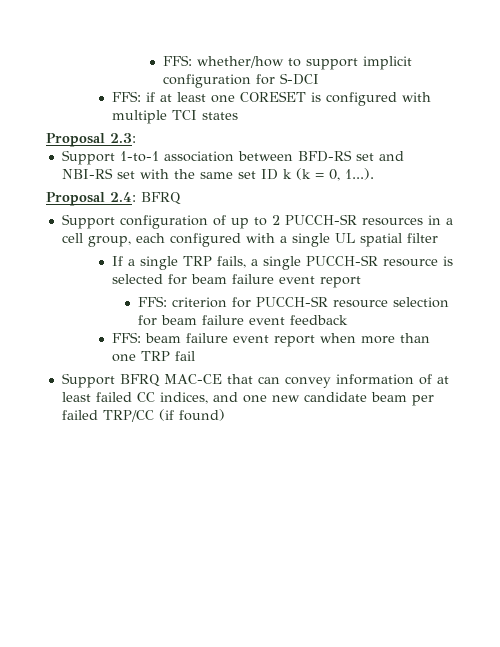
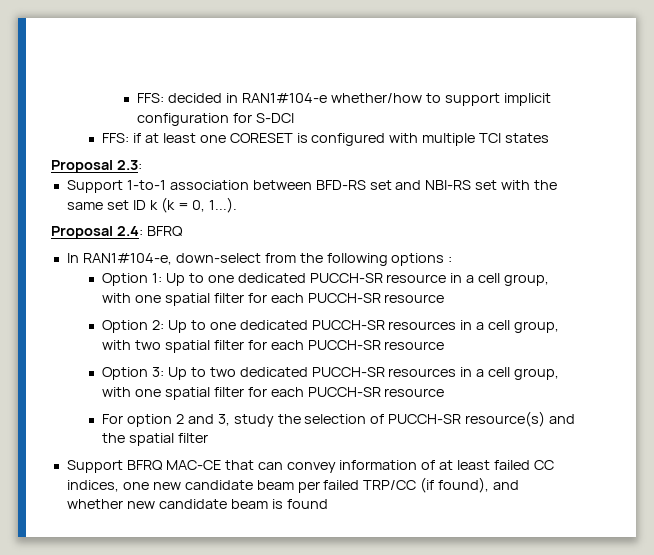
- FFS: whether/how to support implicit configuration for S-DCI
+ FFS: decided in RAN1#104-e whether/how to support implicit configuration for S-DCI
- Support configuration of up to 2 PUCCH-SR resources in a cell group, each configured with a single UL spatial filter
- If a single TRP fails, a single PUCCH-SR resource is selected for beam failure event report
- FFS: criterion for PUCCH-SR resource selection for beam failure event feedback
- FFS: beam failure event report when more than one TRP fail
+ In RAN1#104-e, down-select from the following options :
+ Option 1: Up to one dedicated PUCCH-SR resource in a cell group, with one spatial filter for each PUCCH-SR resource
+ Option 2: Up to one dedicated PUCCH-SR resources in a cell group, with two spatial filter for each PUCCH-SR resource
+ Option 3: Up to two dedicated PUCCH-SR resources in a cell group, with one spatial filter for each PUCCH-SR resource
+ For option 2 and 3, study the selection of PUCCH-SR resource(s) and the spatial filter
- Support BFRQ MAC-CE that can convey information of at least failed CC indices, and one new candidate beam per failed TRP/CC (if found)
+ Support BFRQ MAC-CE that can convey information of at least failed CC indices, one new candidate beam per failed TRP/CC (if found), and whether new candidate beam is found

